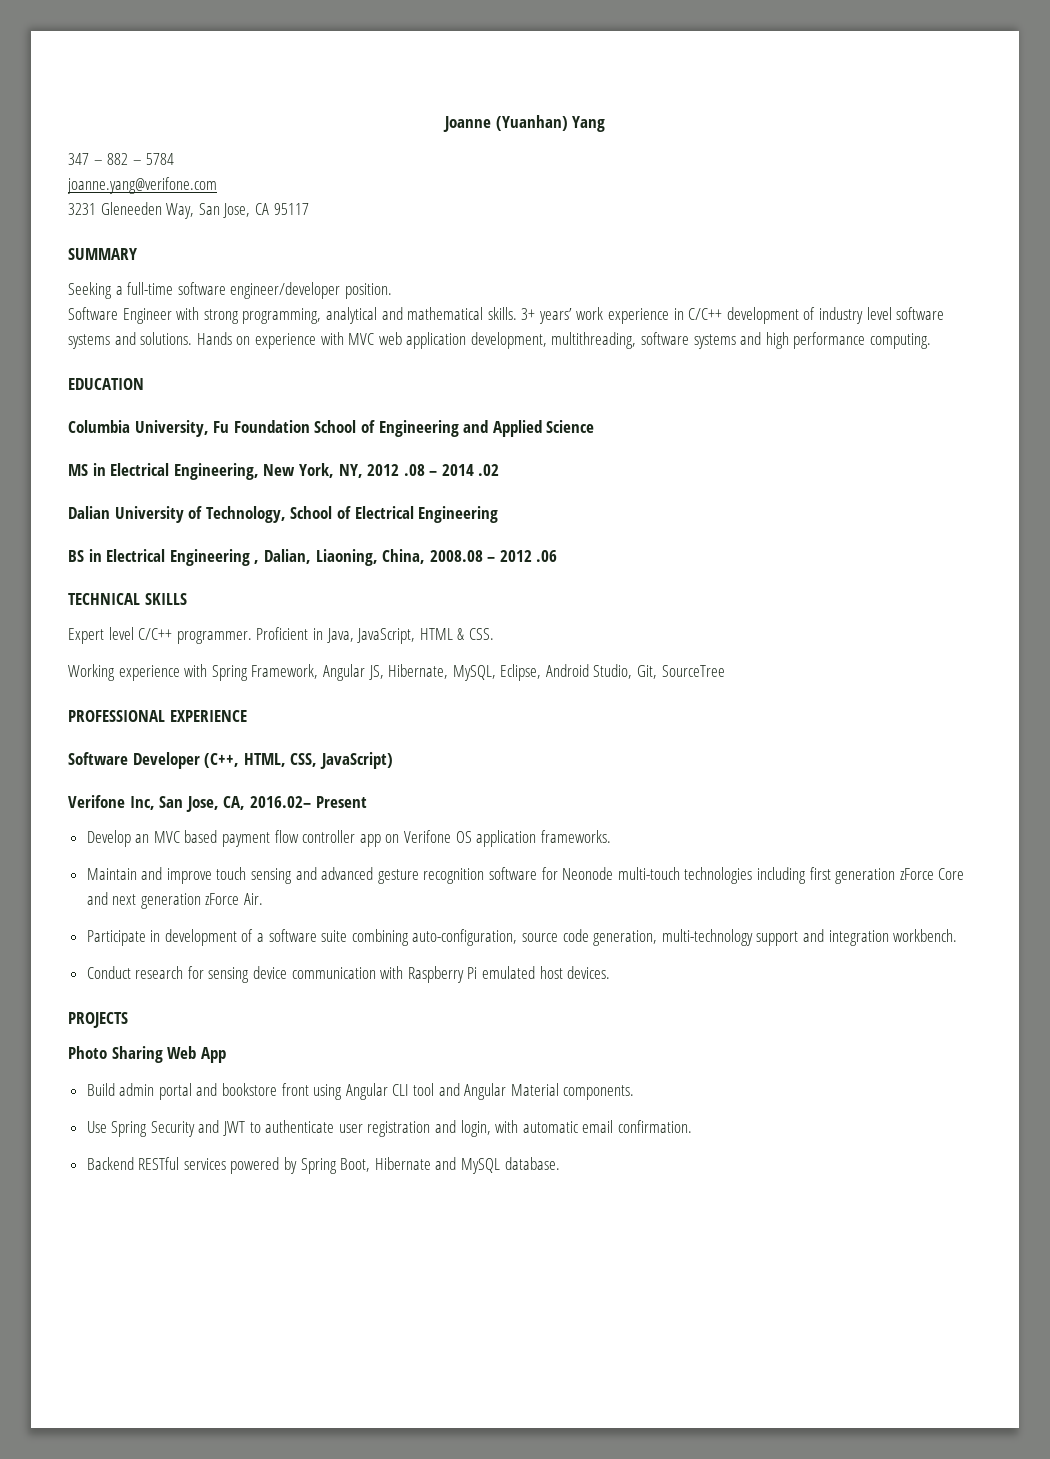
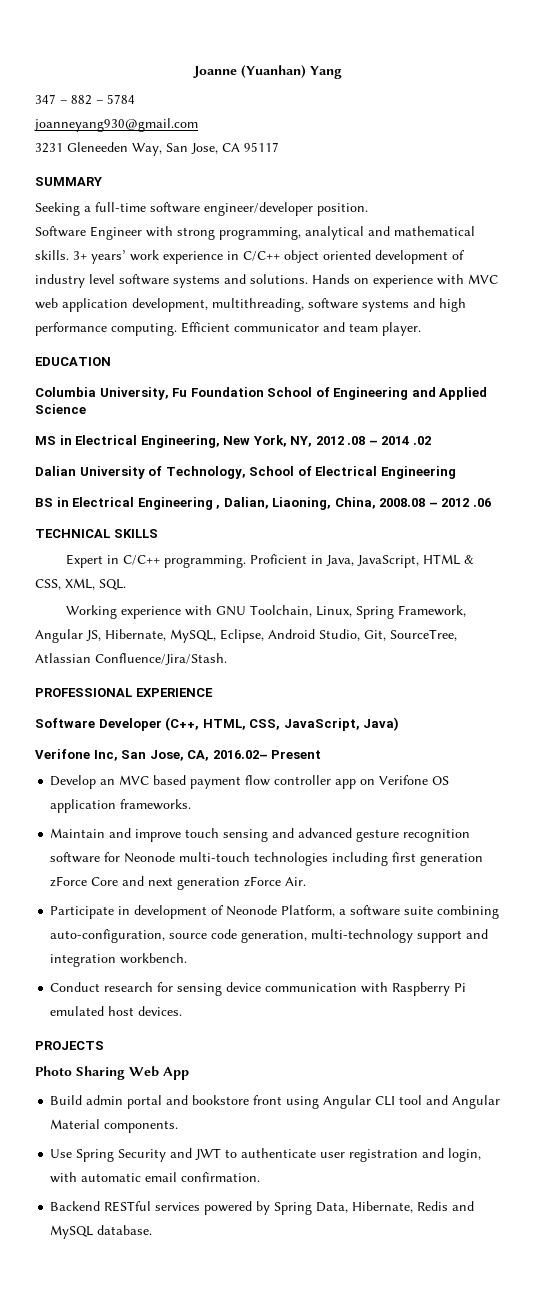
- joanne.yang@verifone.com
+ joanneyang930@gmail.com
- 3+ years’ work experience in C/C++ development of industry level software systems and solutions.
+ 3+ years’ work experience in C/C++ object oriented development of industry level software systems and solutions.
+ Efficient communicator and team player.
- Expert level C/C++ programmer.
+ Expert in C/C++ programming.
- Proficient in Java, JavaScript, HTML & CSS.
+ Proficient in Java, JavaScript, HTML & CSS, XML, SQL.
- Working experience with Spring Framework, Angular JS, Hibernate, MySQL, Eclipse, Android Studio, Git, SourceTree
+ Working experience with GNU Toolchain, Linux, Spring Framework, Angular JS, Hibernate, MySQL, Eclipse, Android Studio, Git, SourceTree, Atlassian Confluence/Jira/Stash.
- Software Developer (C++, HTML, CSS, JavaScript)
+ Software Developer (C++, HTML, CSS, JavaScript, Java)
- Participate in development of a software suite combining auto-configuration, source code generation, multi-technology support and integration workbench.
+ Participate in development of Neonode Platform, a software suite combining auto-configuration, source code generation, multi-technology support and integration workbench.
- Backend RESTful services powered by Spring Boot, Hibernate and MySQL database.
+ Backend RESTful services powered by Spring Data, Hibernate, Redis and MySQL database.

